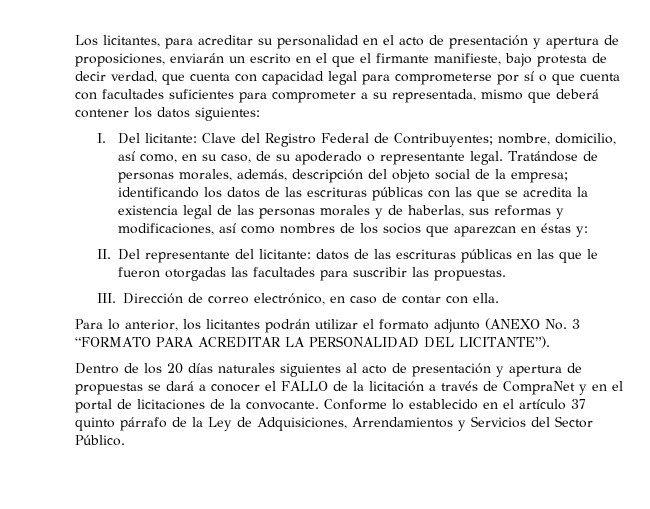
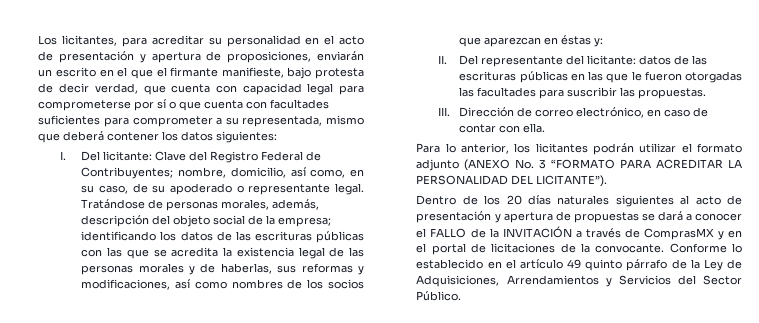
- Dentro de los 20 días naturales siguientes al acto de presentación y apertura de propuestas se dará a conocer el FALLO de la licitación a través de CompraNet y en el portal de licitaciones de la convocante.
+ Dentro de los 20 días naturales siguientes al acto de presentación y apertura de propuestas se dará a conocer el FALLO de la INVITACIÓN a través de ComprasMX y en el portal de licitaciones de la convocante.
- Conforme lo establecido en el artículo 37 quinto párrafo de la Ley de Adquisiciones, Arrendamientos y Servicios del Sector Público.
+ Conforme lo establecido en el artículo 49 quinto párrafo de la Ley de Adquisiciones, Arrendamientos y Servicios del Sector Público.

